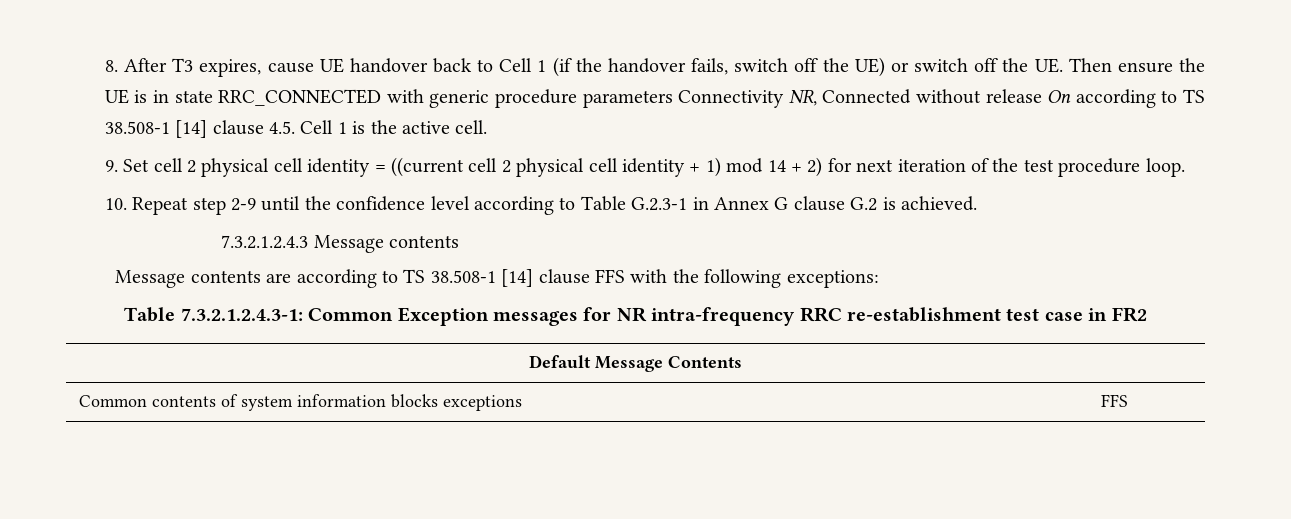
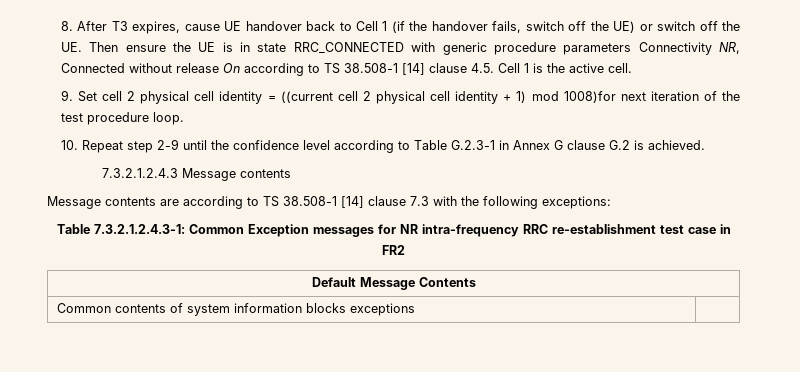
- 9. Set cell 2 physical cell identity = ((current cell 2 physical cell identity + 1) mod 14 + 2) for next iteration of the test procedure loop.
+ 9. Set cell 2 physical cell identity = ((current cell 2 physical cell identity + 1) mod 1008)for next iteration of the test procedure loop.
- Message contents are according to TS 38.508-1 [14] clause FFS with the following exceptions:
+ Message contents are according to TS 38.508-1 [14] clause 7.3 with the following exceptions:
- Common contents of system information blocks exceptions | FFS
+ Common contents of system information blocks exceptions |

